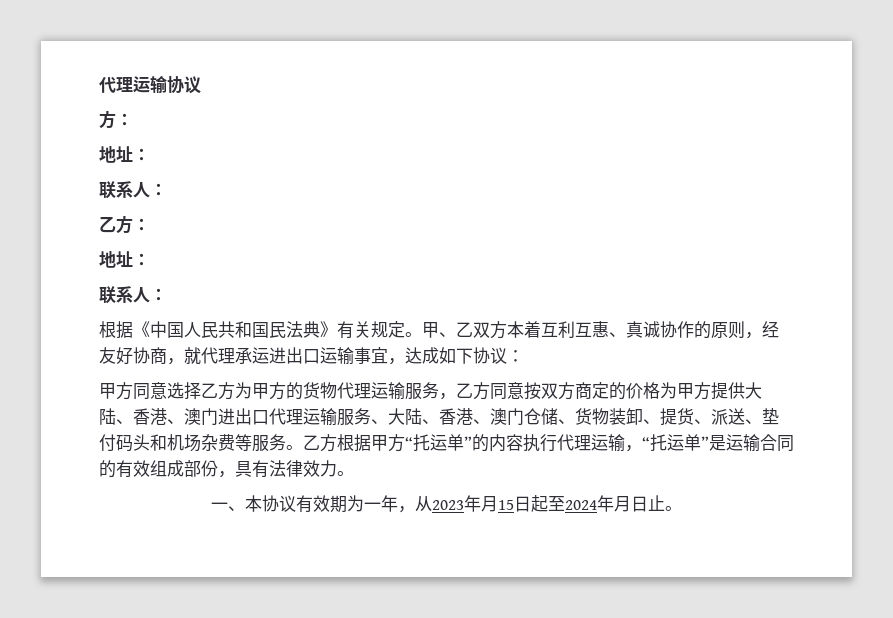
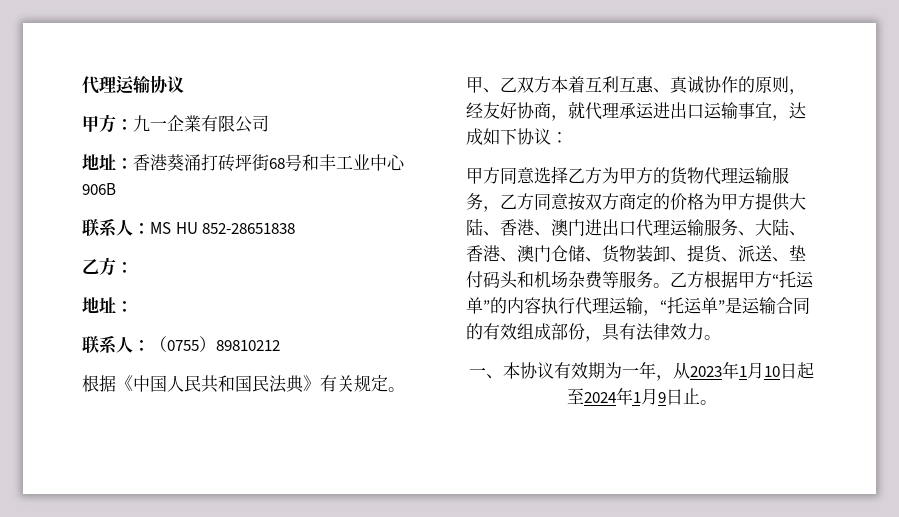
  代理运输协议
- 方：
- 地址：
- 联系人：
+ 甲方：九一企業有限公司
+ 地址：香港葵涌打砖坪街68号和丰工业中心906B
+ 联系人：MS HU 852-28651838
  乙方：
  地址：
- 联系人：
+ 联系人：（0755）89810212
- 一、本协议有效期为一年，从2023年月15日起至2024年月日止。
+ 一、本协议有效期为一年，从2023年1月10日起至2024年1月9日止。

